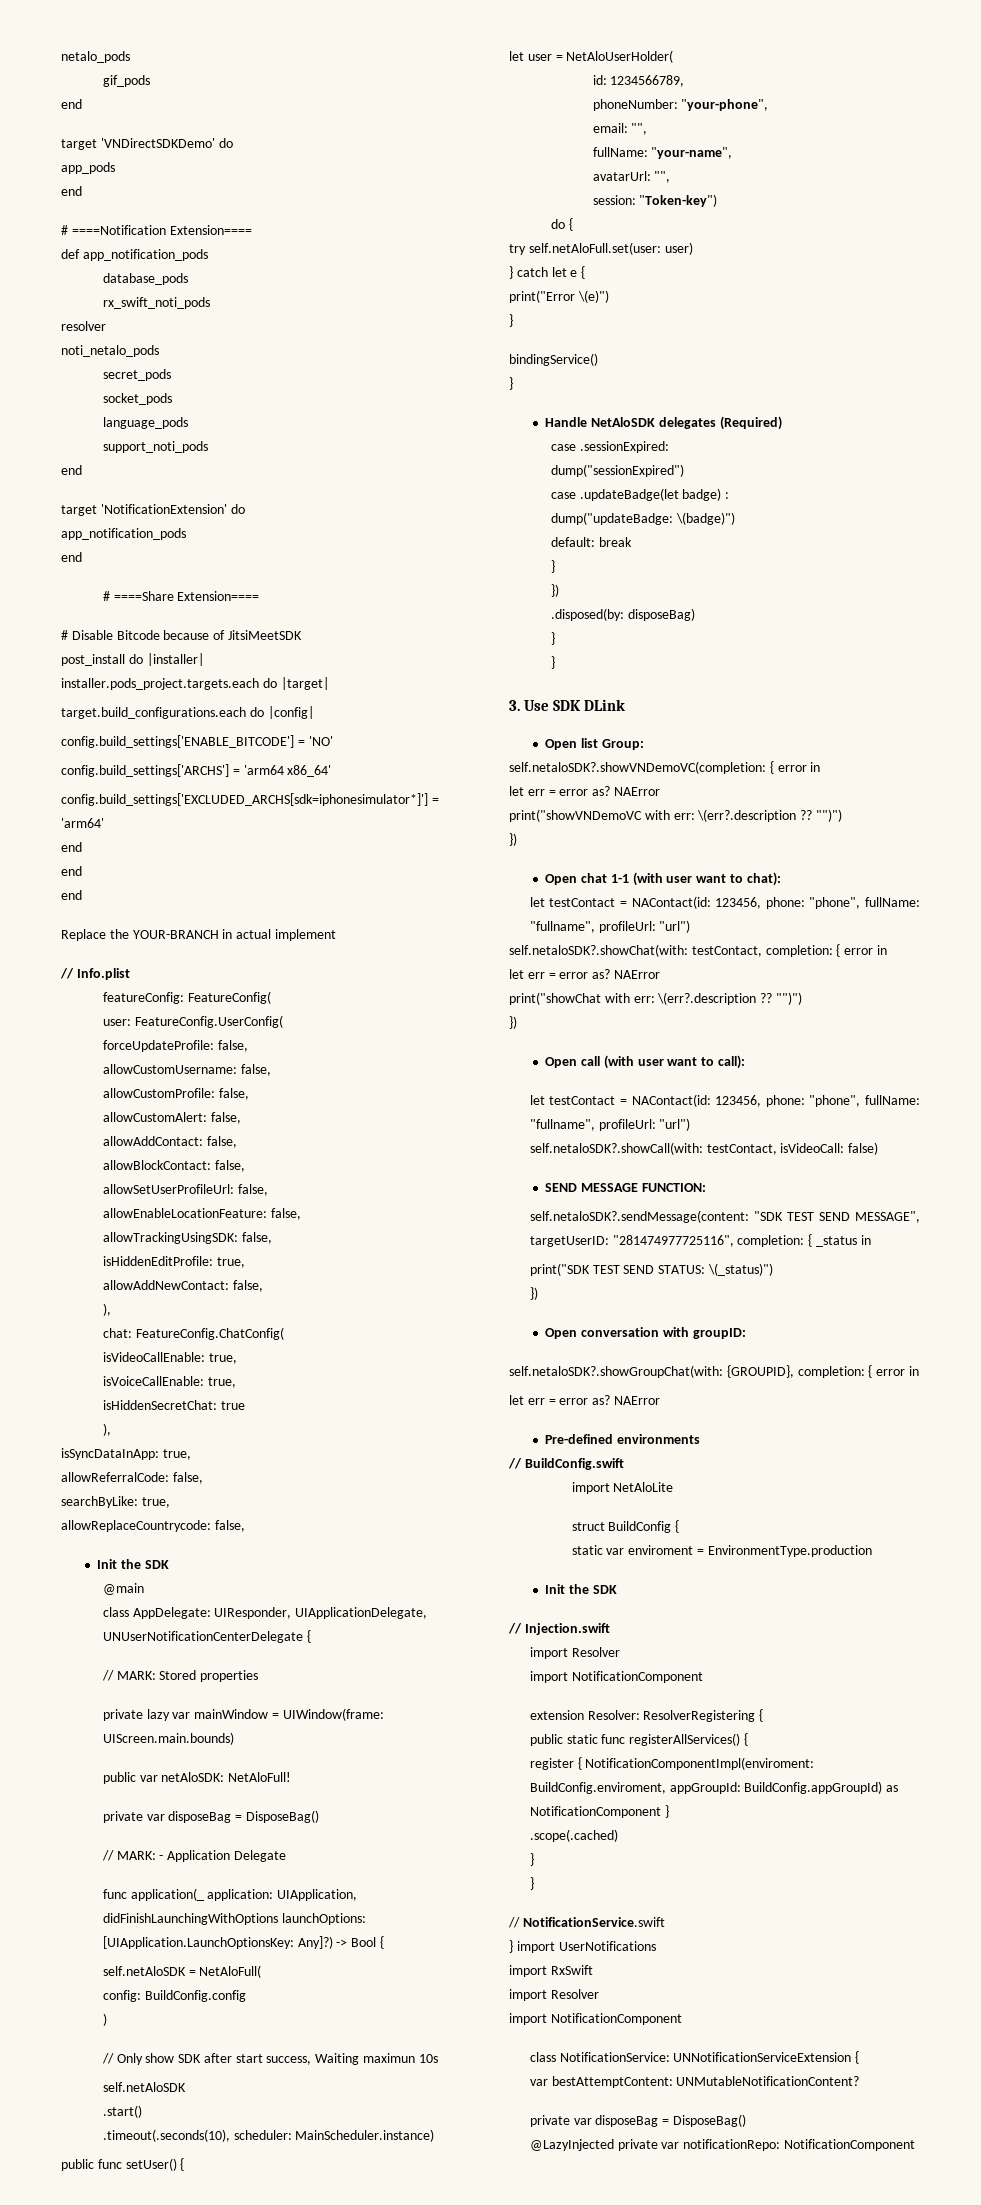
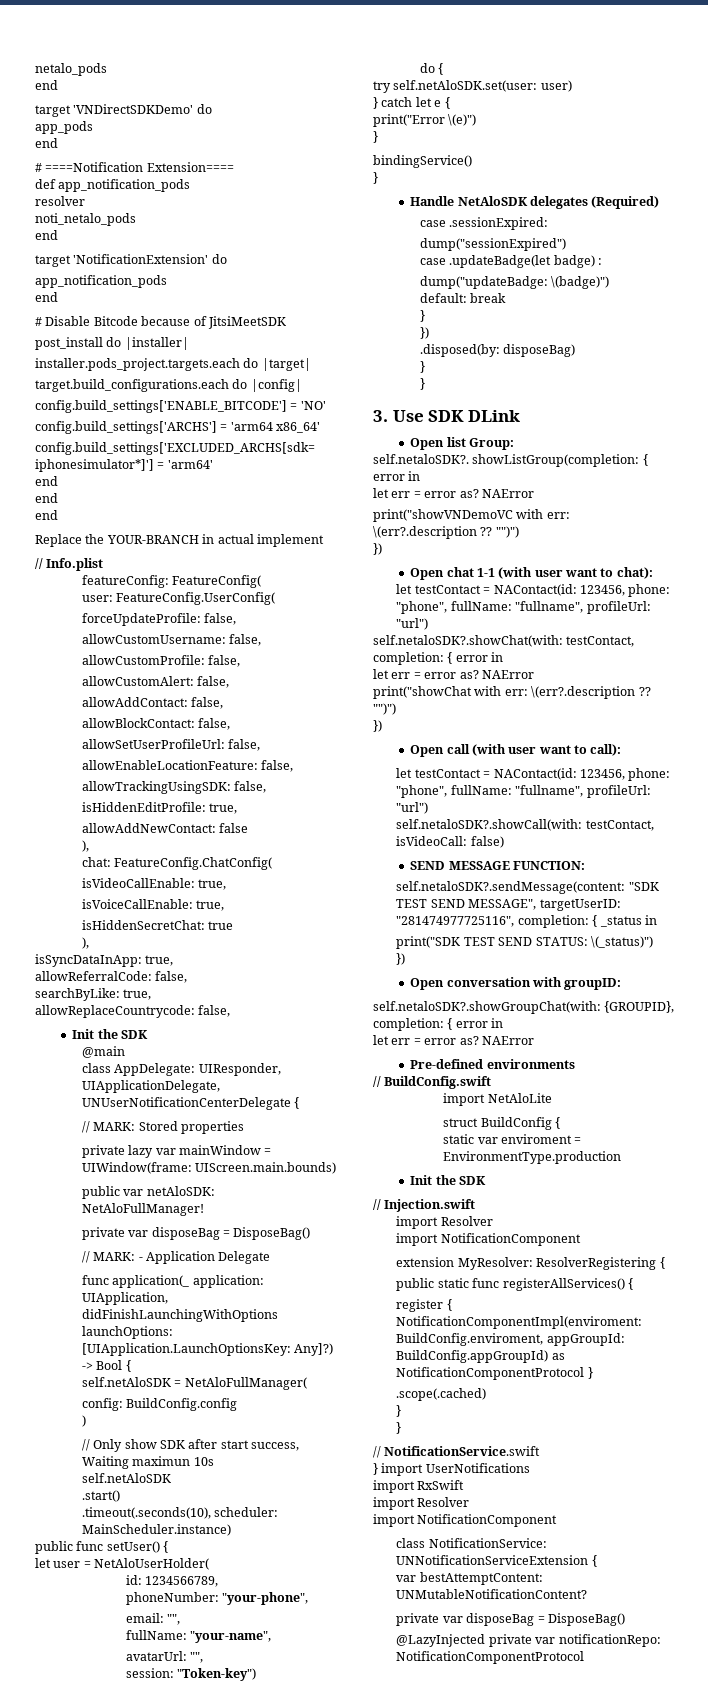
- gif_pods
- database_pods
- rx_swift_noti_pods
- secret_pods
- socket_pods
- language_pods
- support_noti_pods
- # ====Share Extension====
- allowAddNewContact: false,
+ allowAddNewContact: false
- public var netAloSDK: NetAloFull!
+ public var netAloSDK: NetAloFullManager!
- self.netAloSDK = NetAloFull(
+ self.netAloSDK = NetAloFullManager(
- try self.netAloFull.set(user: user)
+ try self.netAloSDK.set(user: user)
- self.netaloSDK?.showVNDemoVC(completion: { error in
+ self.netaloSDK?. showListGroup(completion: { error in
- extension Resolver: ResolverRegistering {
+ extension MyResolver: ResolverRegistering {
- register { NotificationComponentImpl(enviroment: BuildConfig.enviroment, appGroupId: BuildConfig.appGroupId) as NotificationComponent }
+ register { NotificationComponentImpl(enviroment: BuildConfig.enviroment, appGroupId: BuildConfig.appGroupId) as NotificationComponentProtocol }
- @LazyInjected private var notificationRepo: NotificationComponent
+ @LazyInjected private var notificationRepo: NotificationComponentProtocol

